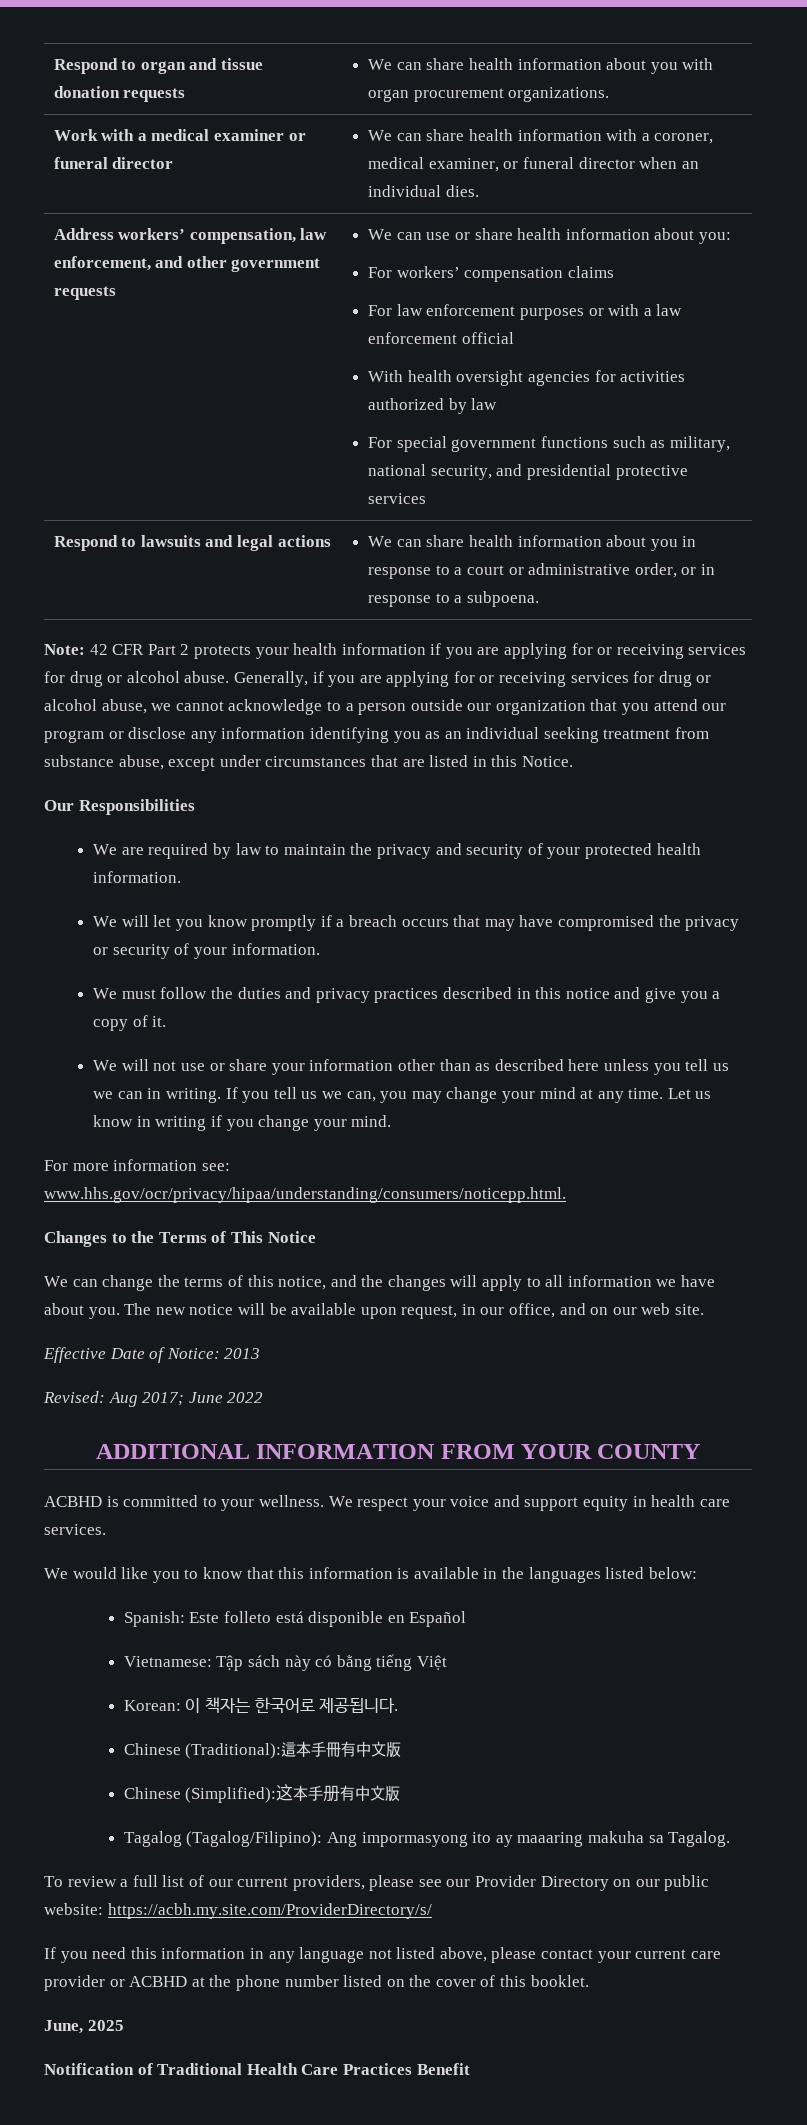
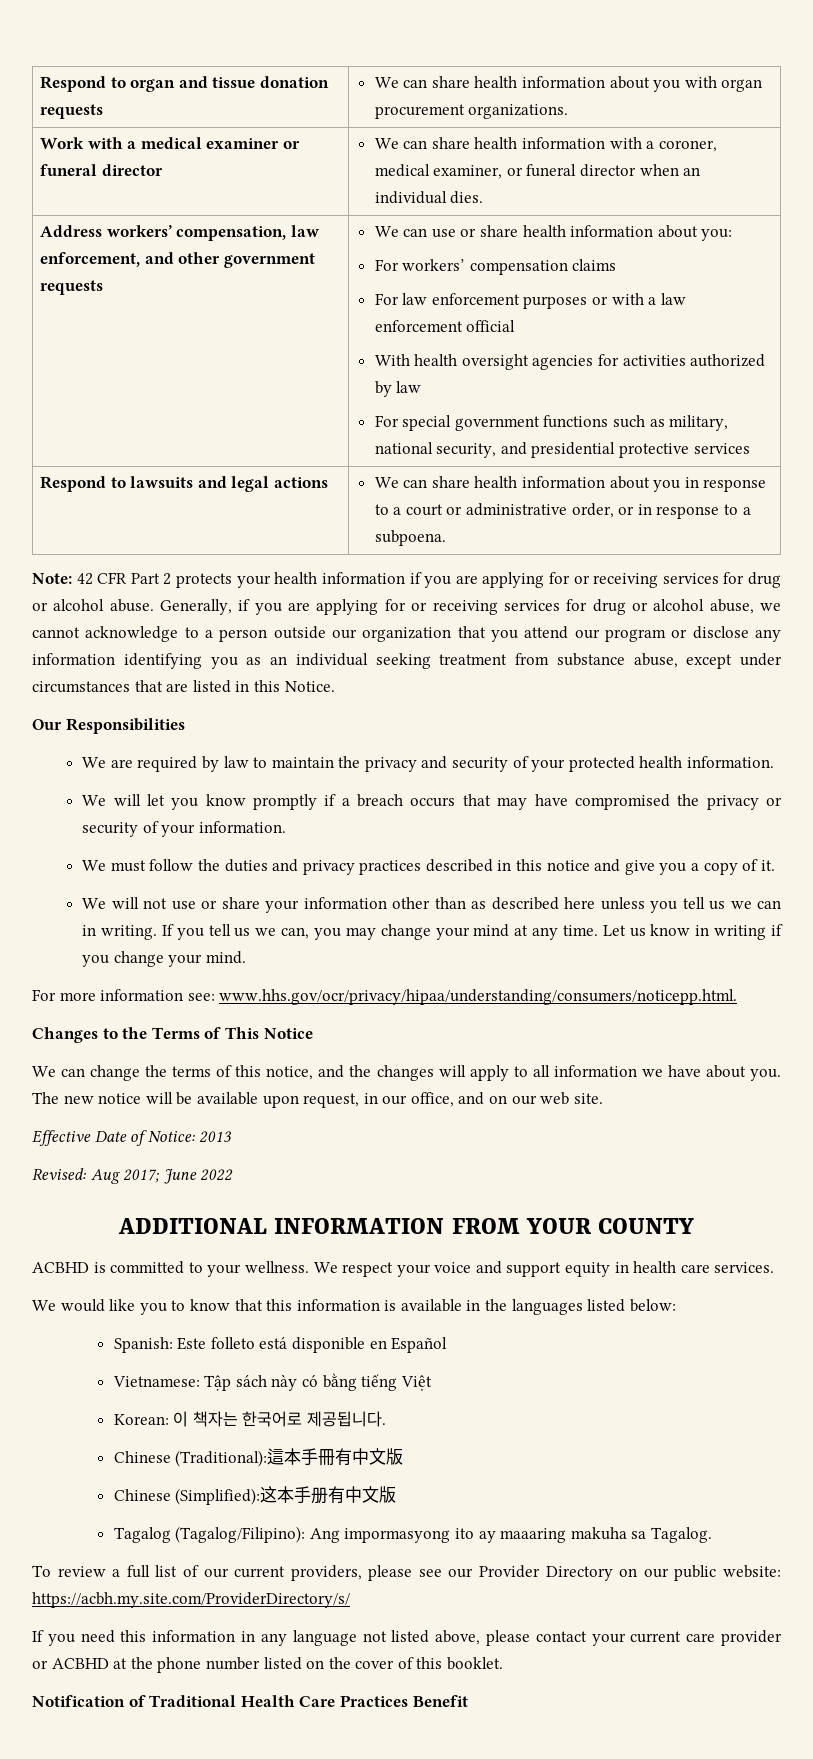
- June, 2025

